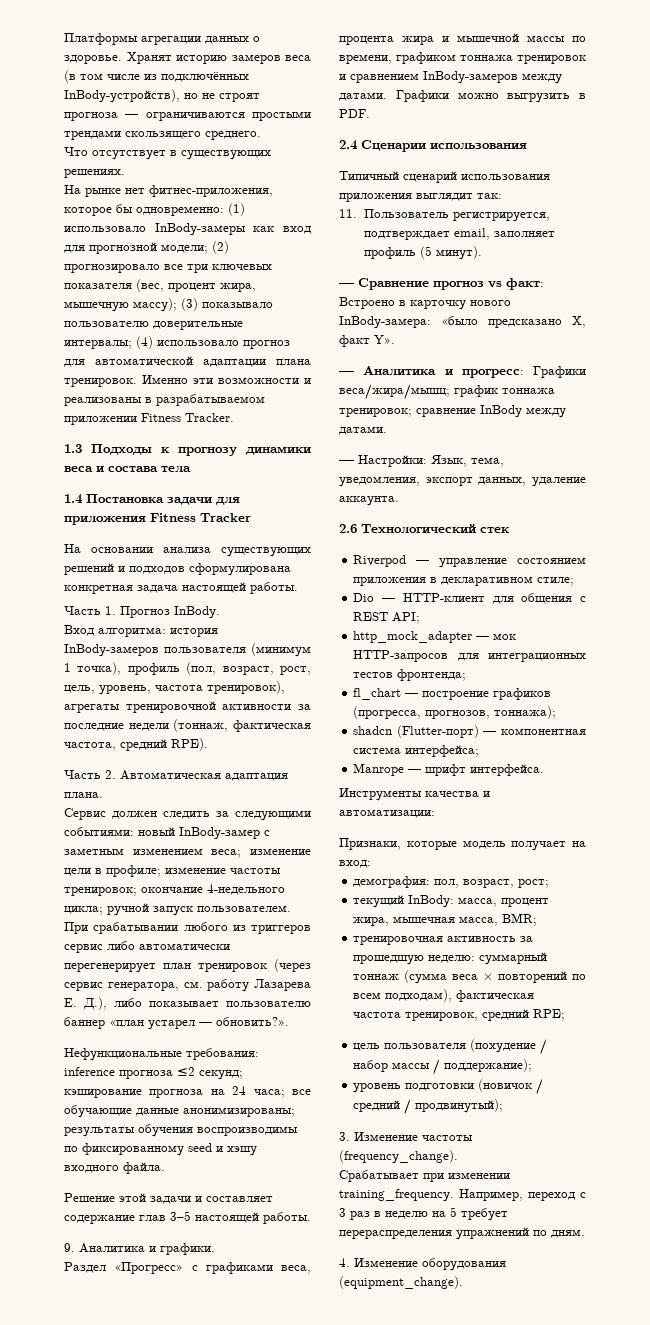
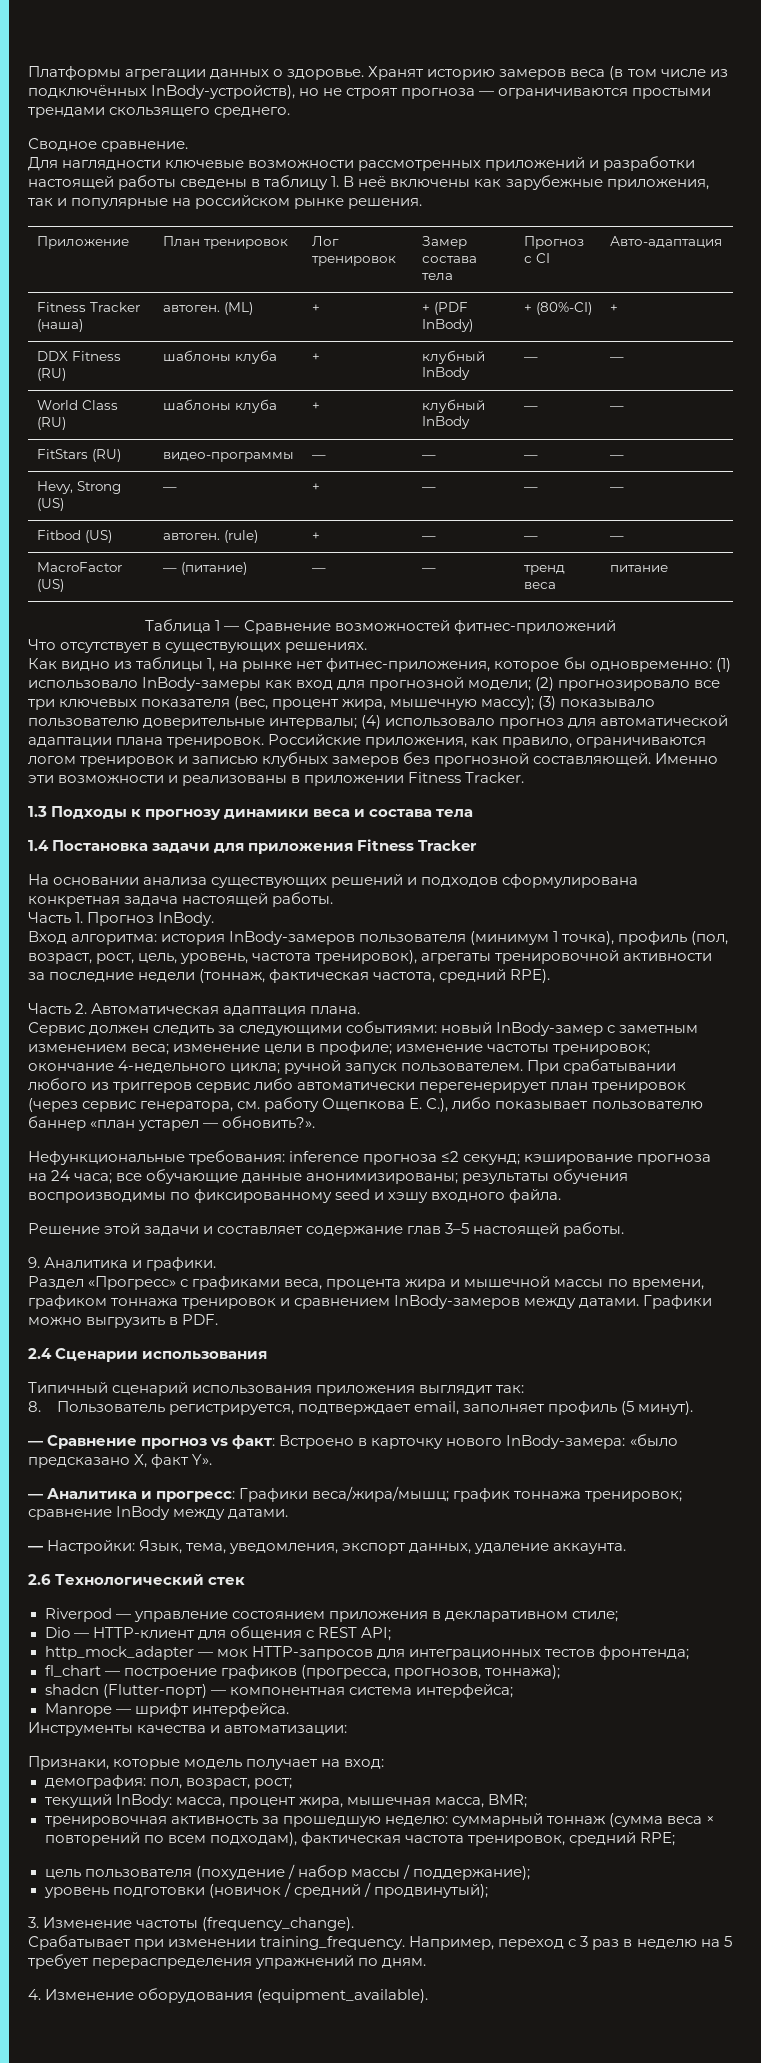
+ Сводное сравнение.
+ Для наглядности ключевые возможности рассмотренных приложений и разработки настоящей работы сведены в таблицу 1. В неё включены как зарубежные приложения, так и популярные на российском рынке решения.
+ Приложение | План тренировок | Лог тренировок | Замер состава тела | Прогноз с CI | Авто-адаптация
+ Fitness Tracker (наша) | автоген. (ML) | + | + (PDF InBody) | + (80%-CI) | +
+ DDX Fitness (RU) | шаблоны клуба | + | клубный InBody | — | —
+ World Class (RU) | шаблоны клуба | + | клубный InBody | — | —
+ FitStars (RU) | видео-программы | — | — | — | —
+ Hevy, Strong (US) | — | + | — | — | —
+ Fitbod (US) | автоген. (rule) | + | — | — | —
+ MacroFactor (US) | — (питание) | — | — | тренд веса | питание
+ Таблица 1 — Сравнение возможностей фитнес-приложений
- На рынке нет фитнес-приложения, которое бы одновременно: (1) использовало InBody-замеры как вход для прогнозной модели; (2) прогнозировало все три ключевых показателя (вес, процент жира, мышечную массу); (3) показывало пользователю доверительные интервалы; (4) использовало прогноз для автоматической адаптации плана тренировок.
+ Как видно из таблицы 1, на рынке нет фитнес-приложения, которое бы одновременно: (1) использовало InBody-замеры как вход для прогнозной модели; (2) прогнозировало все три ключевых показателя (вес, процент жира, мышечную массу); (3) показывало пользователю доверительные интервалы; (4) использовало прогноз для автоматической адаптации плана тренировок.
+ Российские приложения, как правило, ограничиваются логом тренировок и записью клубных замеров без прогнозной составляющей.
- Именно эти возможности и реализованы в разрабатываемом приложении Fitness Tracker.
+ Именно эти возможности и реализованы в приложении Fitness Tracker.
- При срабатывании любого из триггеров сервис либо автоматически перегенерирует план тренировок (через сервис генератора, см. работу Лазарева Е. Д.), либо показывает пользователю баннер «план устарел — обновить?».
+ При срабатывании любого из триггеров сервис либо автоматически перегенерирует план тренировок (через сервис генератора, см. работу Ощепкова Е. С.), либо показывает пользователю баннер «план устарел — обновить?».
- 11. Пользователь регистрируется, подтверждает email, заполняет профиль (5 минут).
+ 8. Пользователь регистрируется, подтверждает email, заполняет профиль (5 минут).
- 4. Изменение оборудования (equipment_change).
+ 4. Изменение оборудования (equipment_available).

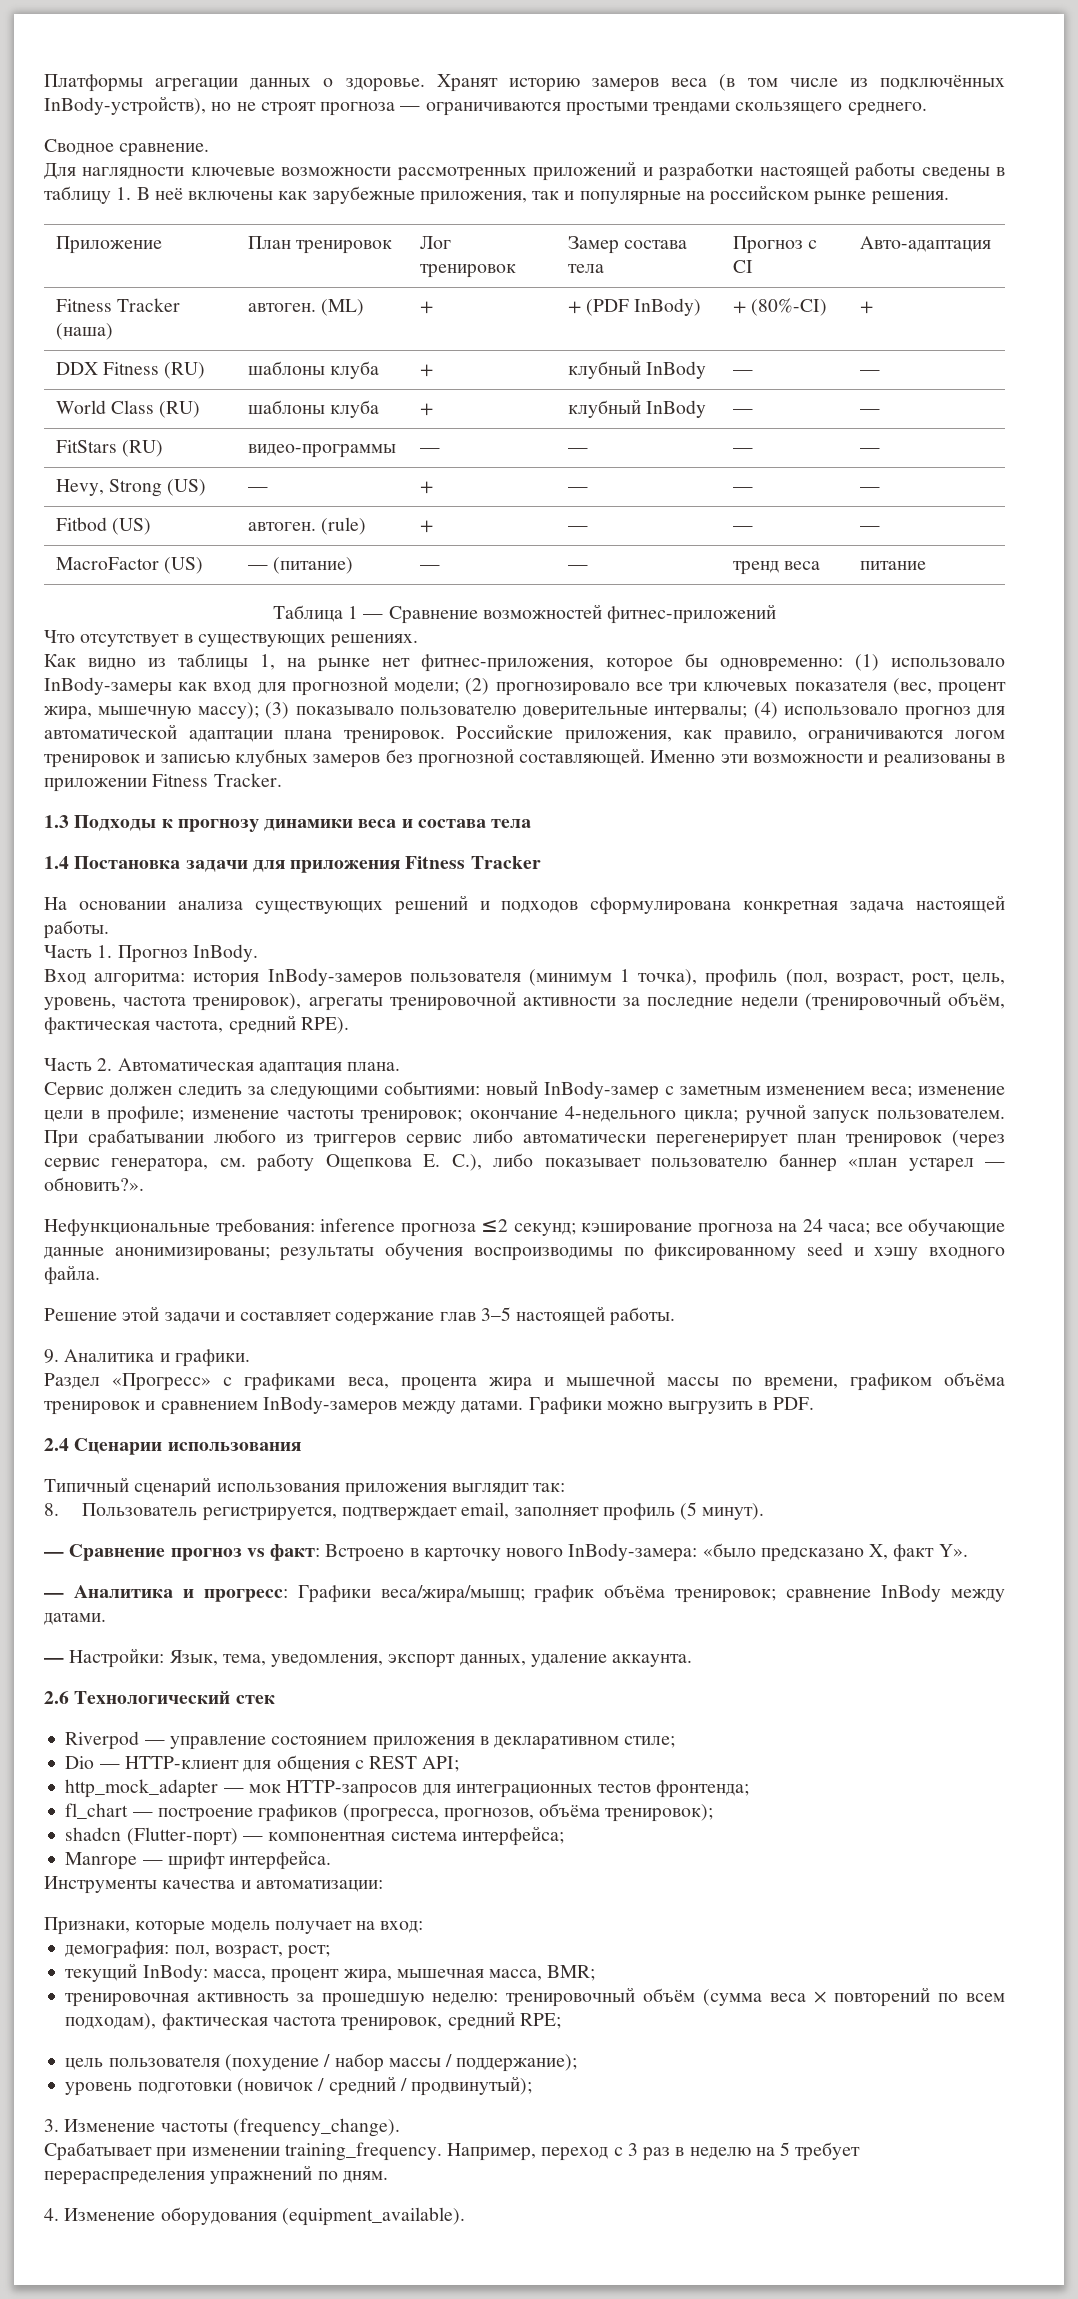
- Вход алгоритма: история InBody-замеров пользователя (минимум 1 точка), профиль (пол, возраст, рост, цель, уровень, частота тренировок), агрегаты тренировочной активности за последние недели (тоннаж, фактическая частота, средний RPE).
+ Вход алгоритма: история InBody-замеров пользователя (минимум 1 точка), профиль (пол, возраст, рост, цель, уровень, частота тренировок), агрегаты тренировочной активности за последние недели (тренировочный объём, фактическая частота, средний RPE).
- Раздел «Прогресс» с графиками веса, процента жира и мышечной массы по времени, графиком тоннажа тренировок и сравнением InBody-замеров между датами.
+ Раздел «Прогресс» с графиками веса, процента жира и мышечной массы по времени, графиком объёма тренировок и сравнением InBody-замеров между датами.
- — Аналитика и прогресс: Графики веса/жира/мышц; график тоннажа тренировок; сравнение InBody между датами.
+ — Аналитика и прогресс: Графики веса/жира/мышц; график объёма тренировок; сравнение InBody между датами.
- fl_chart — построение графиков (прогресса, прогнозов, тоннажа);
+ fl_chart — построение графиков (прогресса, прогнозов, объёма тренировок);
- тренировочная активность за прошедшую неделю: суммарный тоннаж (сумма веса × повторений по всем подходам), фактическая частота тренировок, средний RPE;
+ тренировочная активность за прошедшую неделю: тренировочный объём (сумма веса × повторений по всем подходам), фактическая частота тренировок, средний RPE;

